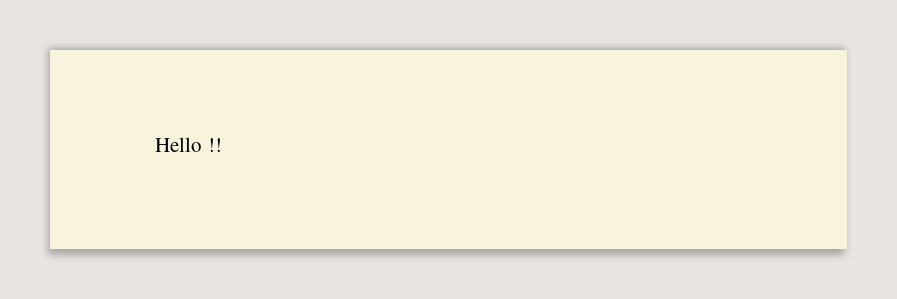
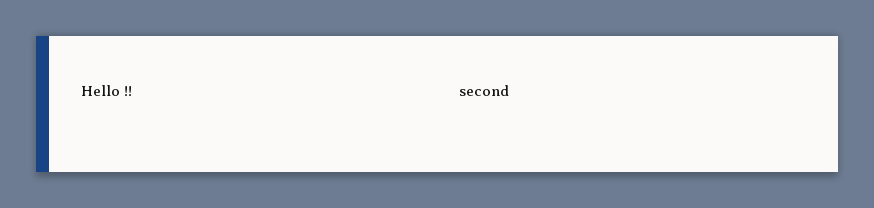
+ second

